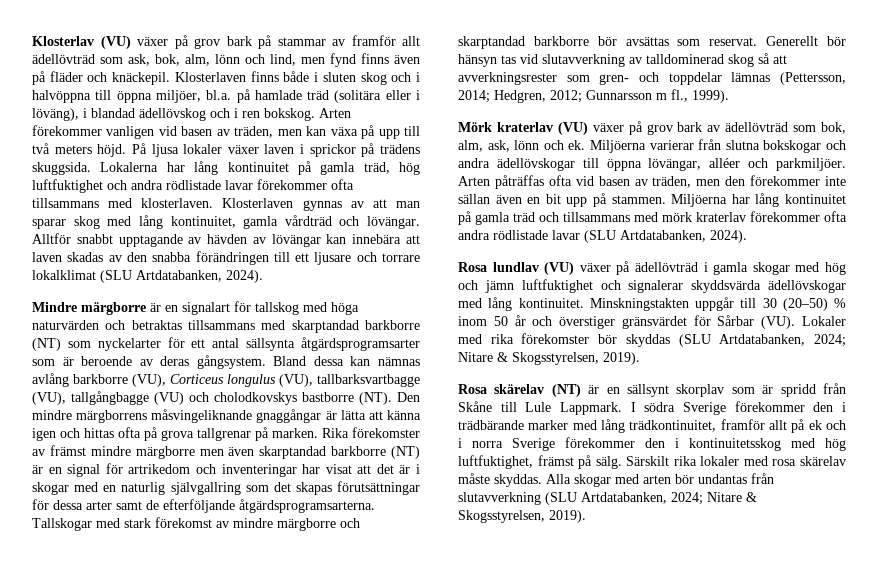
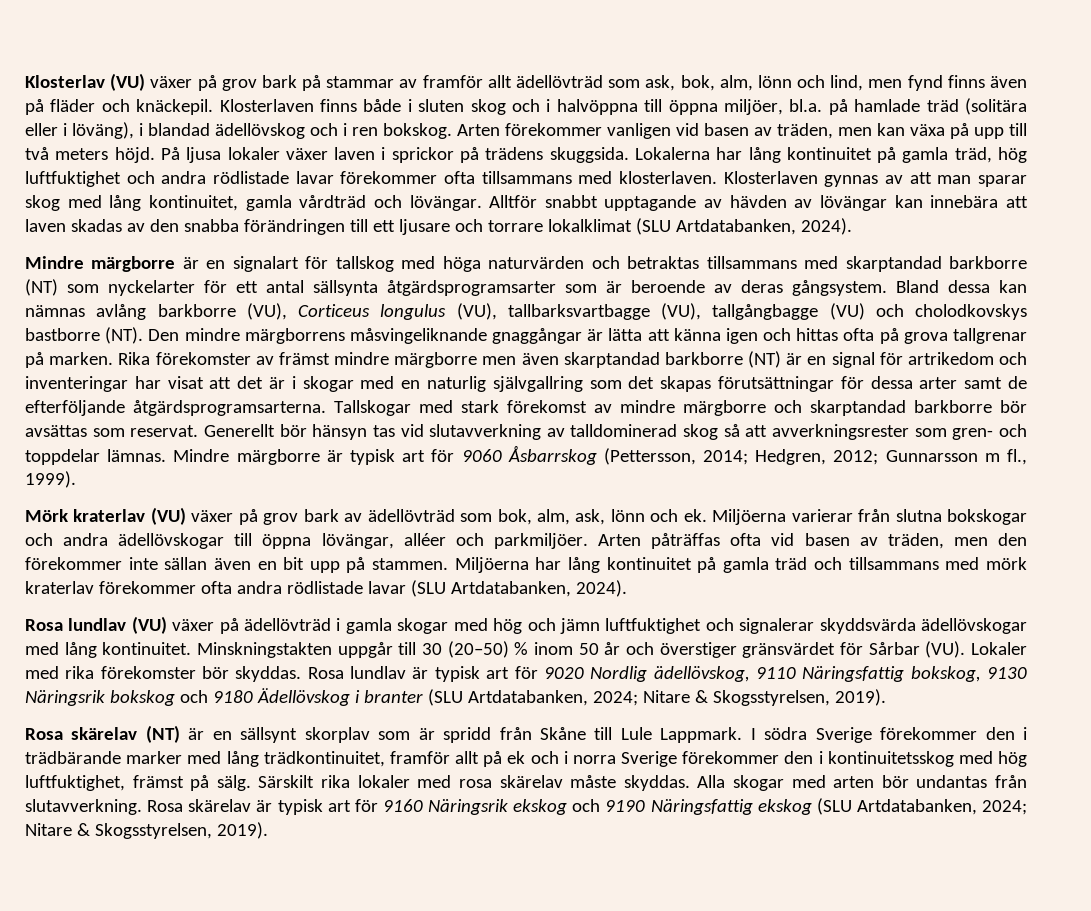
- Generellt bör hänsyn tas vid slutavverkning av talldominerad skog så att avverkningsrester som gren- och toppdelar lämnas (Pettersson, 2014; Hedgren, 2012; Gunnarsson m fl., 1999).
+ Generellt bör hänsyn tas vid slutavverkning av talldominerad skog så att avverkningsrester som gren- och toppdelar lämnas. Mindre märgborre är typisk art för 9060 Åsbarrskog (Pettersson, 2014; Hedgren, 2012; Gunnarsson m fl., 1999).
- Minskningstakten uppgår till 30 (20–50) % inom 50 år och överstiger gränsvärdet för Sårbar (VU). Lokaler med rika förekomster bör skyddas (SLU Artdatabanken, 2024; Nitare & Skogsstyrelsen, 2019).
+ Minskningstakten uppgår till 30 (20–50) % inom 50 år och överstiger gränsvärdet för Sårbar (VU). Lokaler med rika förekomster bör skyddas. Rosa lundlav är typisk art för 9020 Nordlig ädellövskog, 9110 Näringsfattig bokskog, 9130 Näringsrik bokskog och 9180 Ädellövskog i branter (SLU Artdatabanken, 2024; Nitare & Skogsstyrelsen, 2019).
- Alla skogar med arten bör undantas från slutavverkning (SLU Artdatabanken, 2024; Nitare & Skogsstyrelsen, 2019).
+ Alla skogar med arten bör undantas från slutavverkning. Rosa skärelav är typisk art för 9160 Näringsrik ekskog och 9190 Näringsfattig ekskog (SLU Artdatabanken, 2024; Nitare & Skogsstyrelsen, 2019).

